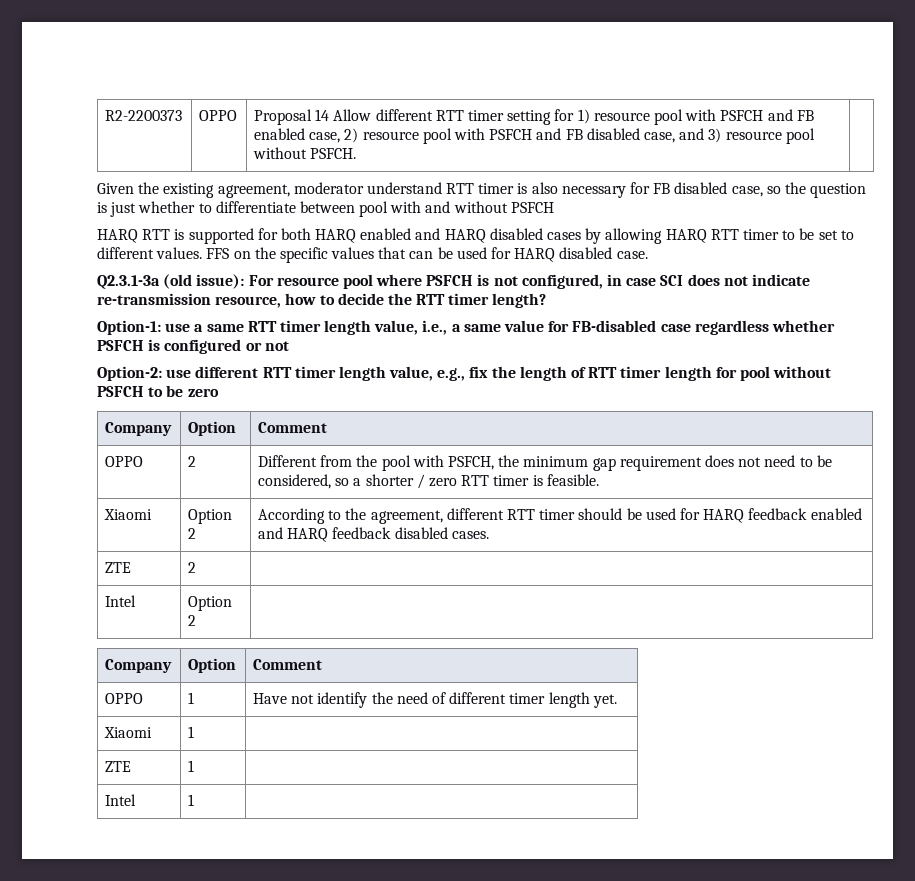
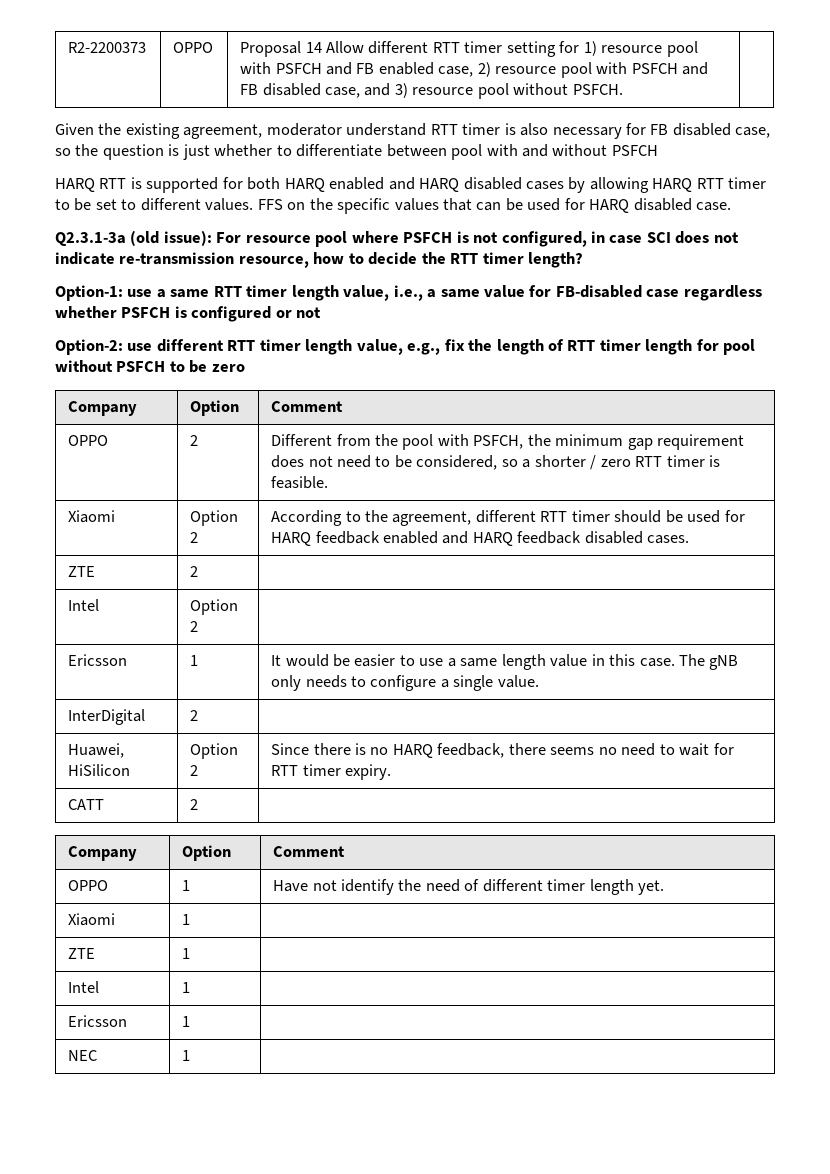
+ Ericsson | 1 | It would be easier to use a same length value in this case. The gNB only needs to configure a single value.
+ InterDigital | 2 |
+ Huawei, HiSilicon | Option 2 | Since there is no HARQ feedback, there seems no need to wait for RTT timer expiry.
+ CATT | 2 |
  Intel | 1 |
+ Ericsson | 1 |
+ NEC | 1 |

